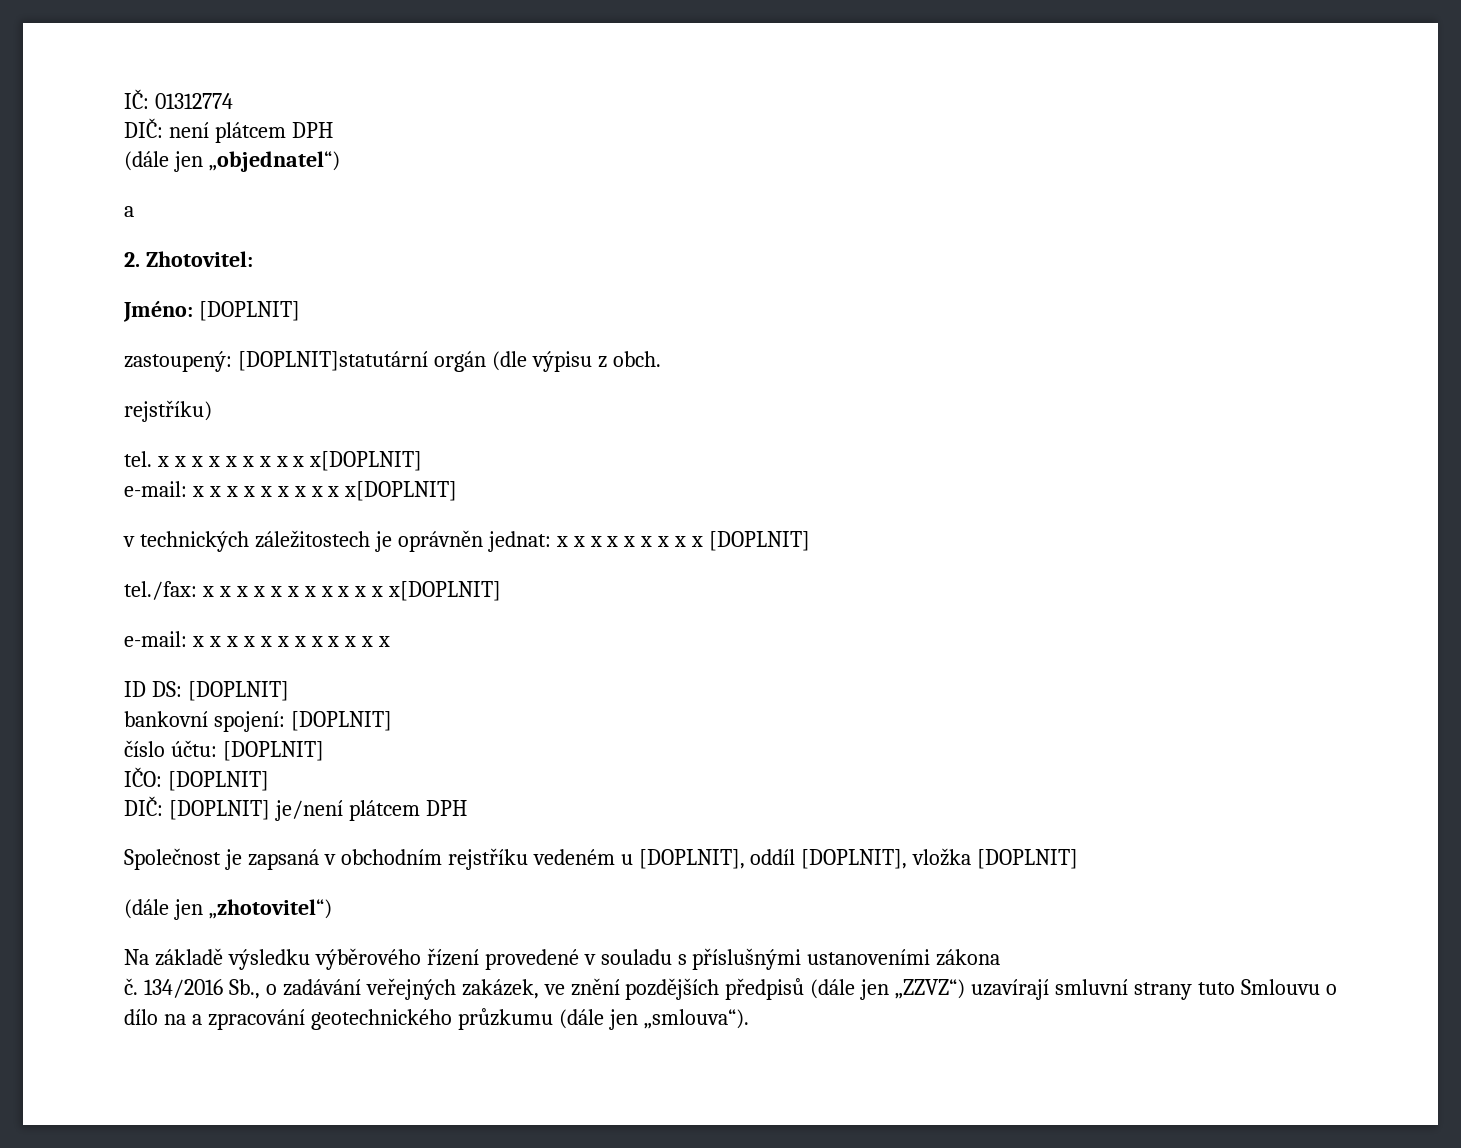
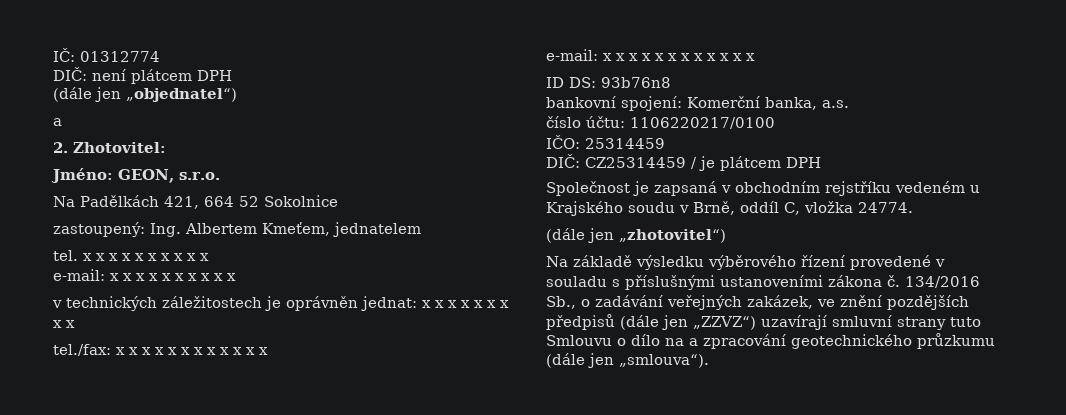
- Jméno: [DOPLNIT]
- zastoupený: [DOPLNIT]statutární orgán (dle výpisu z obch.
- rejstříku)
+ Jméno: GEON, s.r.o.
+ Na Padělkách 421, 664 52 Sokolnice
+ zastoupený: Ing. Albertem Kmeťem, jednatelem
- tel. x x x x x x x x x x[DOPLNIT]
- e-mail: x x x x x x x x x x[DOPLNIT]
+ tel. x x x x x x x x x x
+ e-mail: x x x x x x x x x x
- v technických záležitostech je oprávněn jednat: x x x x x x x x x [DOPLNIT]
+ v technických záležitostech je oprávněn jednat: x x x x x x x x x
- tel./fax: x x x x x x x x x x x x[DOPLNIT]
+ tel./fax: x x x x x x x x x x x x
- ID DS: [DOPLNIT]
+ ID DS: 93b76n8
- bankovní spojení: [DOPLNIT]
+ bankovní spojení: Komerční banka, a.s.
- číslo účtu: [DOPLNIT]
+ číslo účtu: 1106220217/0100
- IČO: [DOPLNIT]
- DIČ: [DOPLNIT] je/není plátcem DPH
+ IČO: 25314459
+ DIČ: CZ25314459 / je plátcem DPH
- Společnost je zapsaná v obchodním rejstříku vedeném u [DOPLNIT], oddíl [DOPLNIT], vložka [DOPLNIT]
+ Společnost je zapsaná v obchodním rejstříku vedeném u Krajského soudu v Brně, oddíl C, vložka 24774.
- Na základě výsledku výběrového řízení provedené v souladu s příslušnými ustanoveními zákona
- č.
+ Na základě výsledku výběrového řízení provedené v souladu s příslušnými ustanoveními zákona č.

